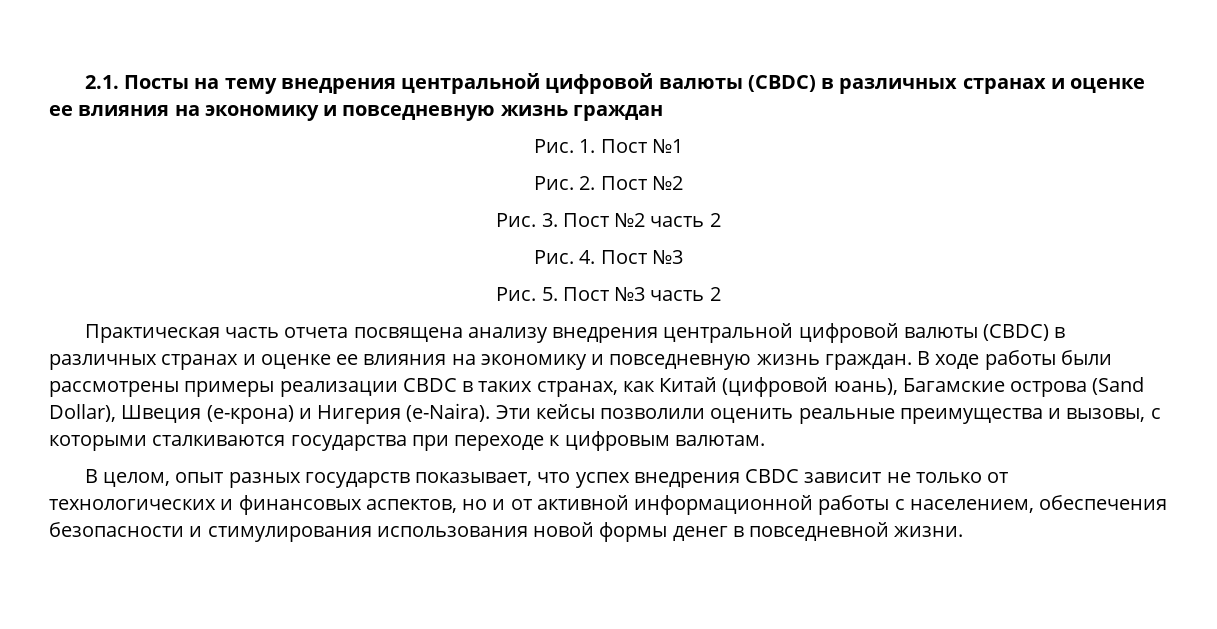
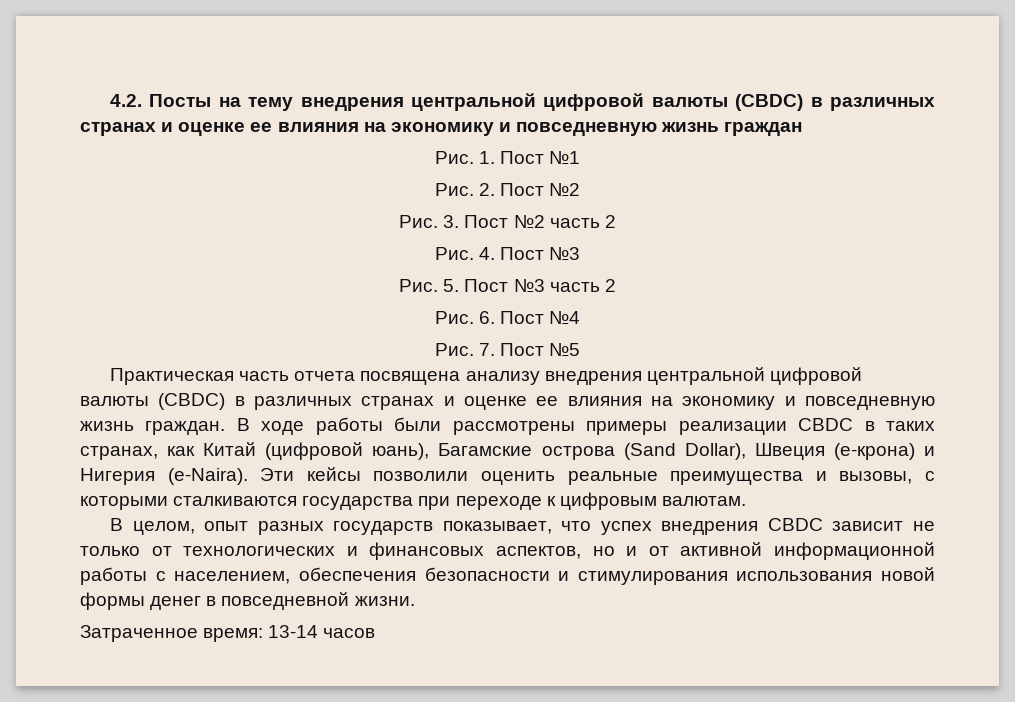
- 2.1. Посты на тему внедрения центральной цифровой валюты (CBDC) в различных странах и оценке ее влияния на экономику и повседневную жизнь граждан
+ 4.2. Посты на тему внедрения центральной цифровой валюты (CBDC) в различных странах и оценке ее влияния на экономику и повседневную жизнь граждан
+ Рис. 6. Пост №4
+ Рис. 7. Пост №5
+ Затраченное время: 13-14 часов

